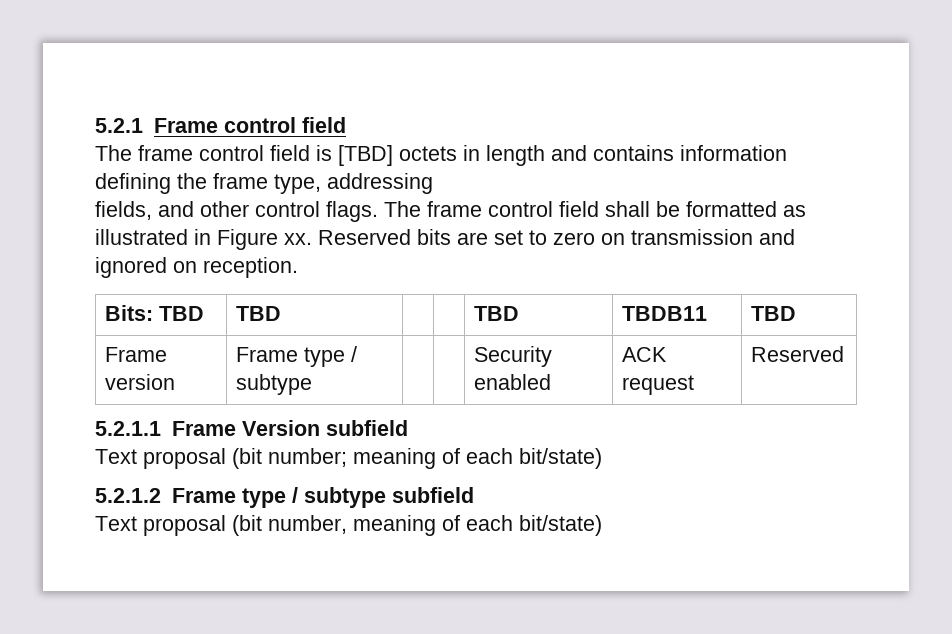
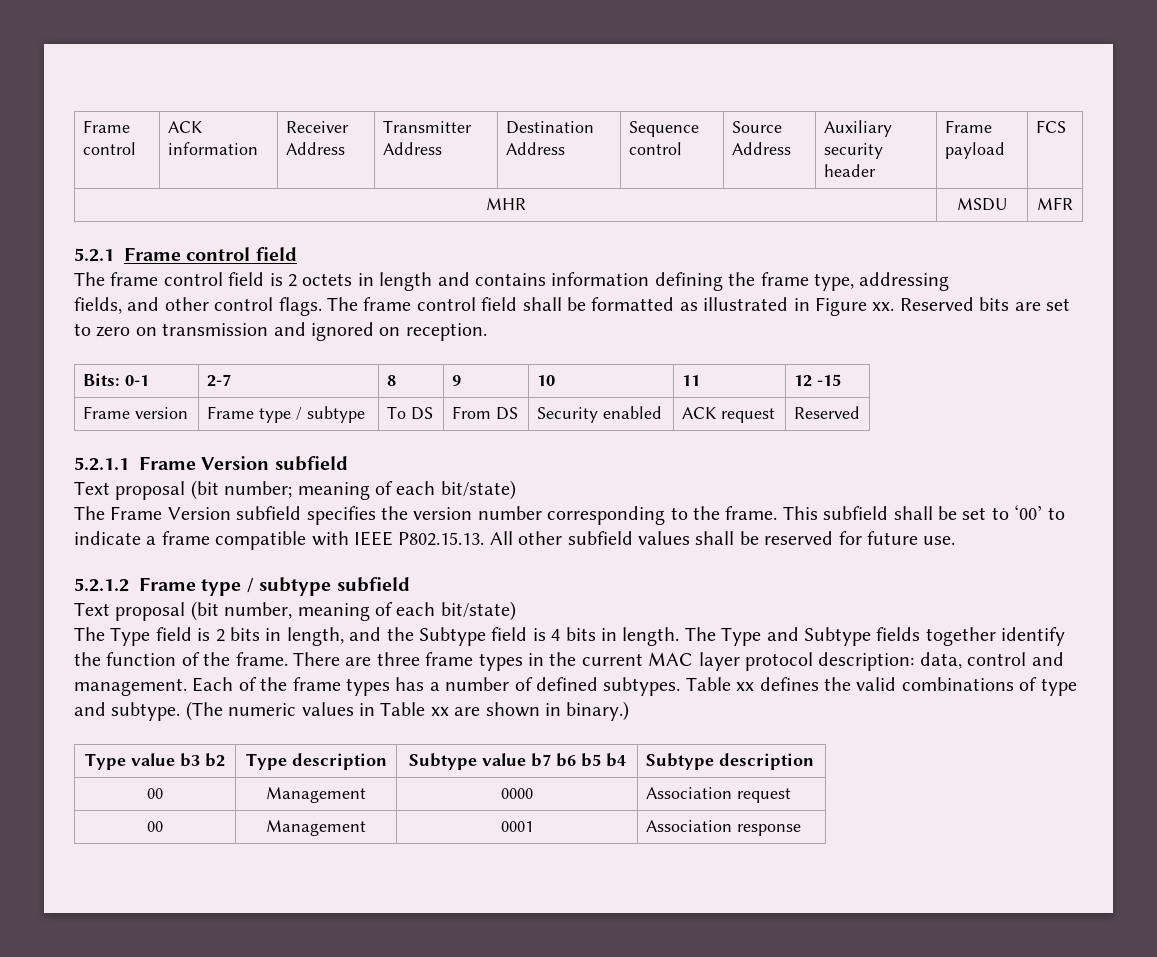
+ Frame control | ACK information | Receiver Address | Transmitter Address | Destination Address | Sequence control | Source Address | Auxiliary security header | Frame payload | FCS
+ MHR | MSDU | MFR
- The frame control field is [TBD] octets in length and contains information defining the frame type, addressing
+ The frame control field is 2 octets in length and contains information defining the frame type, addressing
- Bits: TBD | TBD | | | TBD | TBDB11 | TBD
+ Bits: 0-1 | 2-7 | 8 | 9 | 10 | 11 | 12 -15
- Frame version | Frame type / subtype | | | Security enabled | ACK request | Reserved
+ Frame version | Frame type / subtype | To DS | From DS | Security enabled | ACK request | Reserved
+ The Frame Version subfield specifies the version number corresponding to the frame. This subfield shall be set to ‘00’ to indicate a frame compatible with IEEE P802.15.13. All other subfield values shall be reserved for future use.
+ The Type field is 2 bits in length, and the Subtype field is 4 bits in length. The Type and Subtype fields together identify the function of the frame. There are three frame types in the current MAC layer protocol description: data, control and management. Each of the frame types has a number of defined subtypes. Table xx defines the valid combinations of type and subtype. (The numeric values in Table xx are shown in binary.)
+ Type value b3 b2 | Type description | Subtype value b7 b6 b5 b4 | Subtype description
+ 00 | Management | 0000 | Association request
+ 00 | Management | 0001 | Association response

